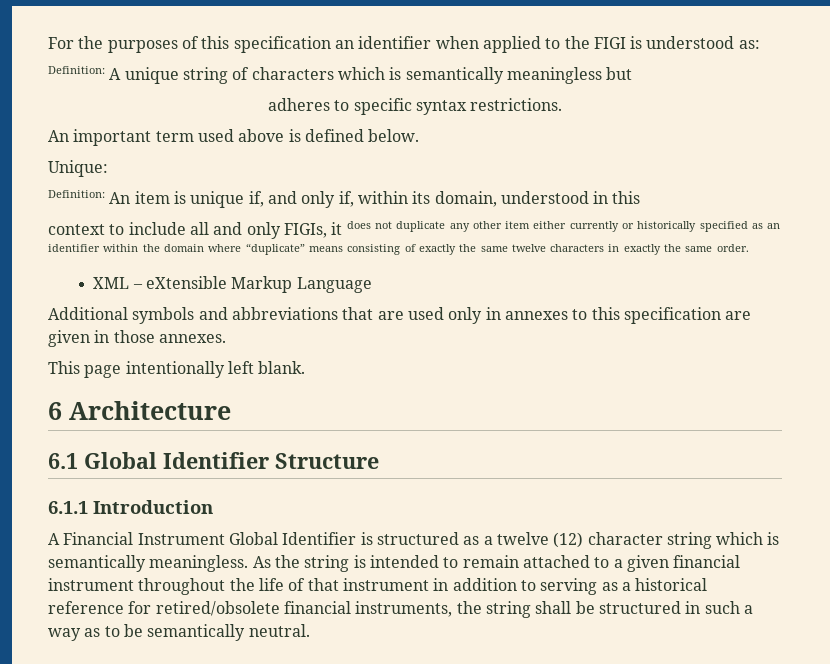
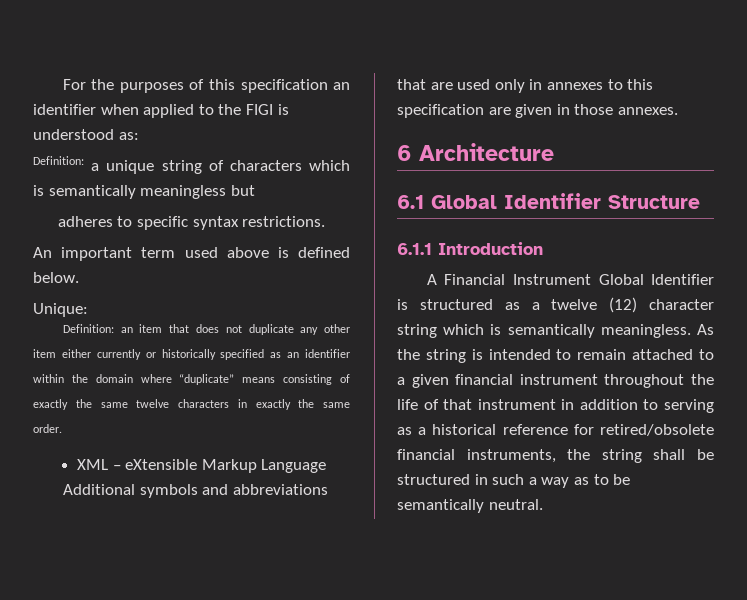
- Definition: A unique string of characters which is semantically meaningless but
+ Definition: a unique string of characters which is semantically meaningless but
- Definition: An item is unique if, and only if, within its domain, understood in this
- context to include all and only FIGIs, it does not duplicate any other item either currently or historically specified as an identifier within the domain where “duplicate” means consisting of exactly the same twelve characters in exactly the same order.
+ Definition: an item that does not duplicate any other item either currently or historically specified as an identifier within the domain where “duplicate” means consisting of exactly the same twelve characters in exactly the same order.
- This page intentionally left blank.

